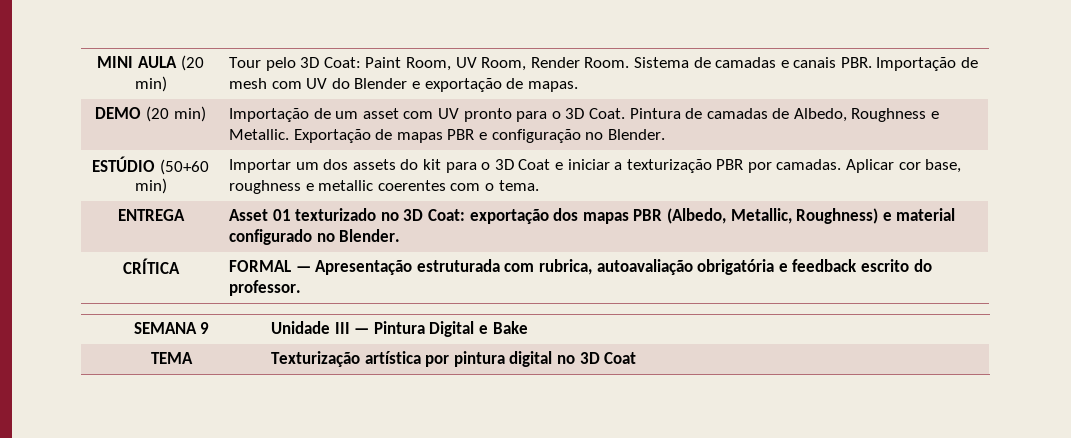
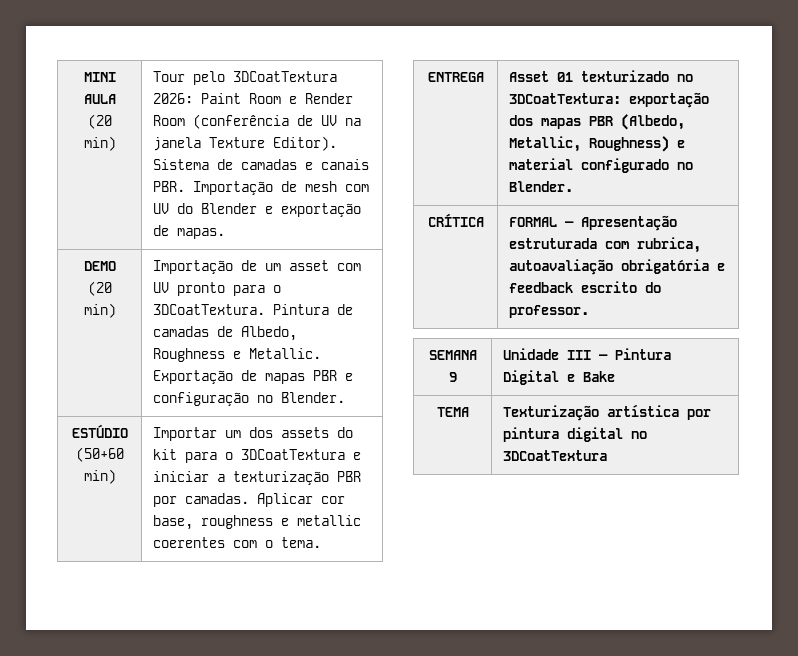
- MINI AULA (20 min) | Tour pelo 3D Coat: Paint Room, UV Room, Render Room. Sistema de camadas e canais PBR. Importação de mesh com UV do Blender e exportação de mapas.
+ MINI AULA (20 min) | Tour pelo 3DCoatTextura 2026: Paint Room e Render Room (conferência de UV na janela Texture Editor). Sistema de camadas e canais PBR. Importação de mesh com UV do Blender e exportação de mapas.
- DEMO (20 min) | Importação de um asset com UV pronto para o 3D Coat. Pintura de camadas de Albedo, Roughness e Metallic. Exportação de mapas PBR e configuração no Blender.
+ DEMO (20 min) | Importação de um asset com UV pronto para o 3DCoatTextura. Pintura de camadas de Albedo, Roughness e Metallic. Exportação de mapas PBR e configuração no Blender.
- ESTÚDIO (50+60 min) | Importar um dos assets do kit para o 3D Coat e iniciar a texturização PBR por camadas. Aplicar cor base, roughness e metallic coerentes com o tema.
+ ESTÚDIO (50+60 min) | Importar um dos assets do kit para o 3DCoatTextura e iniciar a texturização PBR por camadas. Aplicar cor base, roughness e metallic coerentes com o tema.
- ENTREGA | Asset 01 texturizado no 3D Coat: exportação dos mapas PBR (Albedo, Metallic, Roughness) e material configurado no Blender.
+ ENTREGA | Asset 01 texturizado no 3DCoatTextura: exportação dos mapas PBR (Albedo, Metallic, Roughness) e material configurado no Blender.
- TEMA | Texturização artística por pintura digital no 3D Coat
+ TEMA | Texturização artística por pintura digital no 3DCoatTextura

